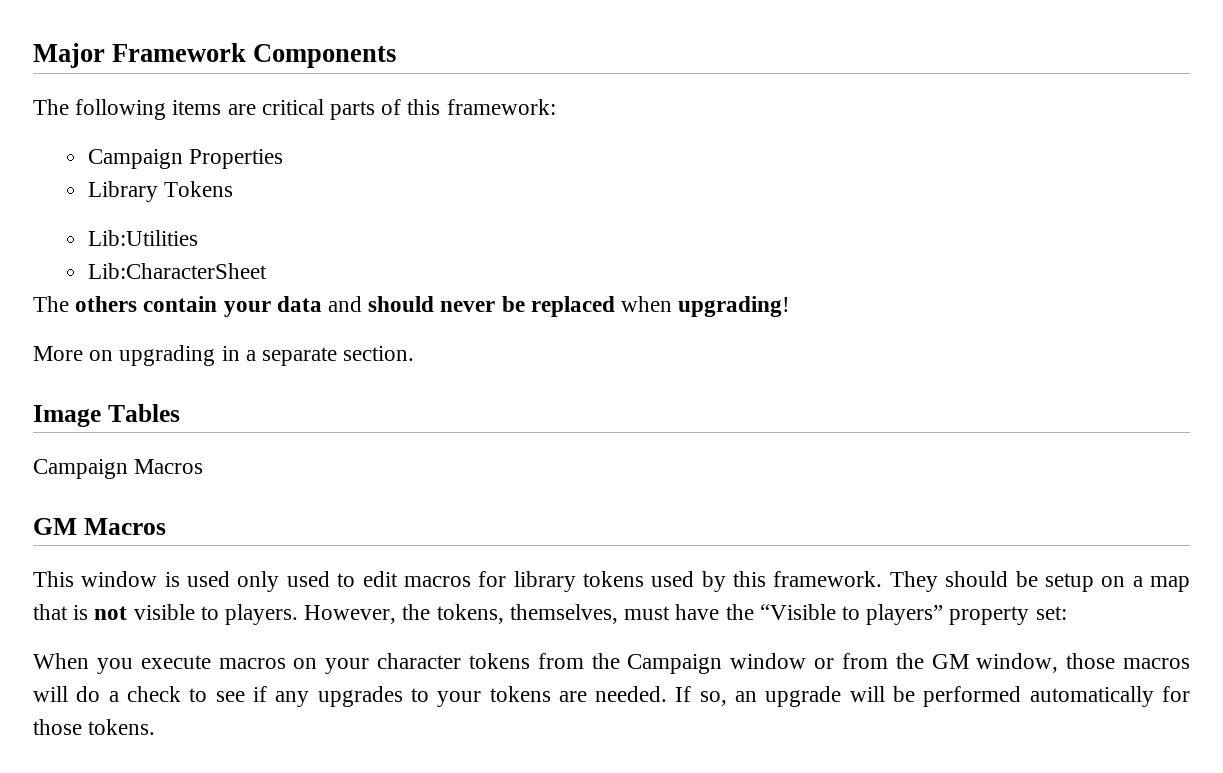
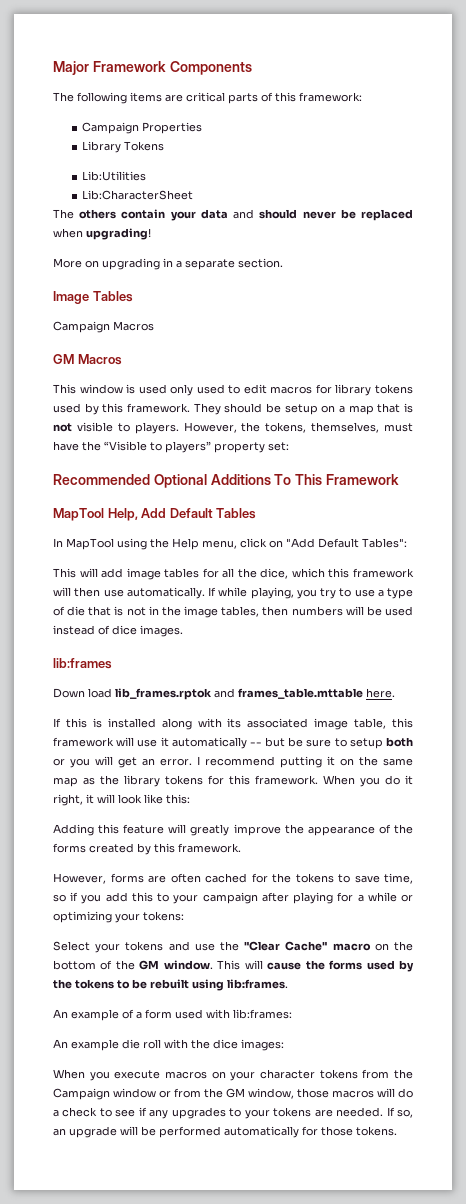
+ Recommended Optional Additions To This Framework
+ MapTool Help, Add Default Tables
+ In MapTool using the Help menu, click on "Add Default Tables":
+ This will add image tables for all the dice, which this framework will then use automatically. If while playing, you try to use a type of die that is not in the image tables, then numbers will be used instead of dice images.
+ lib:frames
+ Down load lib_frames.rptok and frames_table.mttable here.
+ If this is installed along with its associated image table, this framework will use it automatically -- but be sure to setup both or you will get an error. I recommend putting it on the same map as the library tokens for this framework. When you do it right, it will look like this:
+ Adding this feature will greatly improve the appearance of the forms created by this framework.
+ However, forms are often cached for the tokens to save time, so if you add this to your campaign after playing for a while or optimizing your tokens:
+ Select your tokens and use the "Clear Cache" macro on the bottom of the GM window. This will cause the forms used by the tokens to be rebuilt using lib:frames.
+ An example of a form used with lib:frames:
+ An example die roll with the dice images:

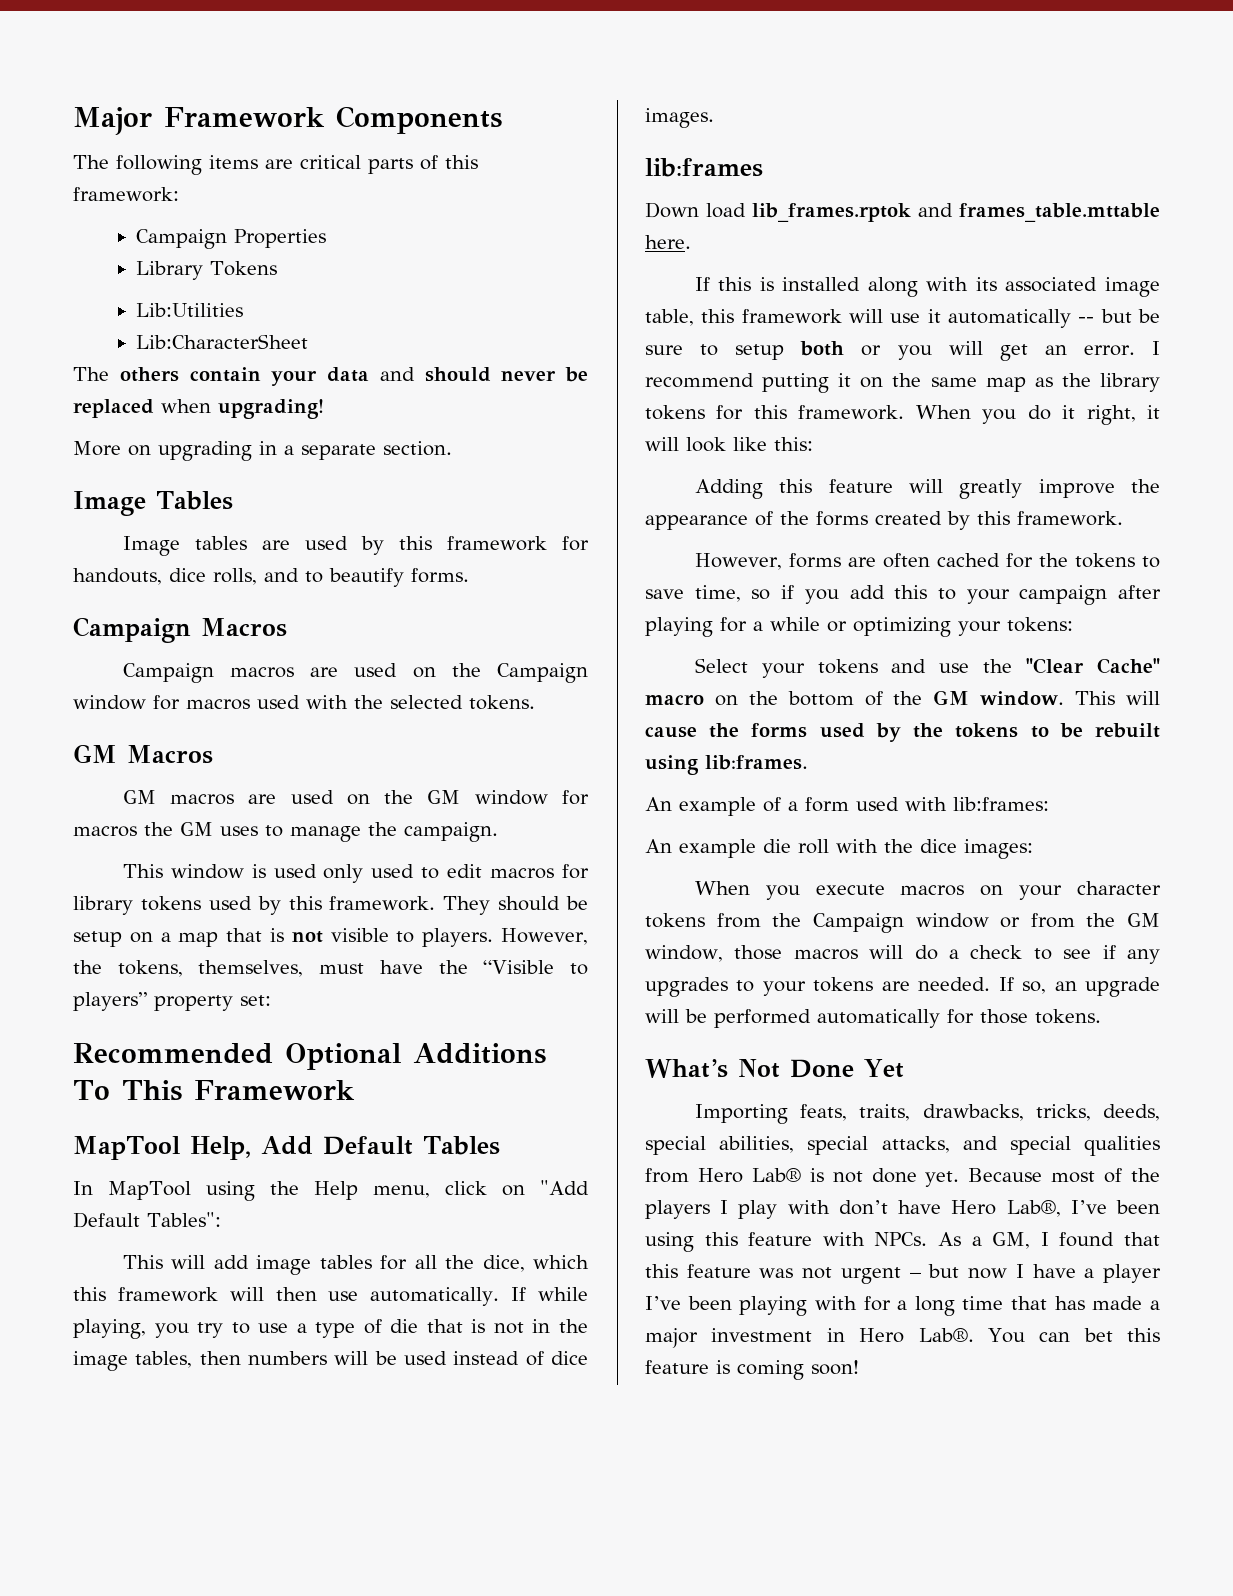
+ Image tables are used by this framework for handouts, dice rolls, and to beautify forms.
  Campaign Macros
+ Campaign macros are used on the Campaign window for macros used with the selected tokens.
  GM Macros
+ GM macros are used on the GM window for macros the GM uses to manage the campaign.
+ What’s Not Done Yet
+ Importing feats, traits, drawbacks, tricks, deeds, special abilities, special attacks, and special qualities from Hero Lab® is not done yet. Because most of the players I play with don’t have Hero Lab®, I’ve been using this feature with NPCs. As a GM, I found that this feature was not urgent – but now I have a player I’ve been playing with for a long time that has made a major investment in Hero Lab®. You can bet this feature is coming soon!

